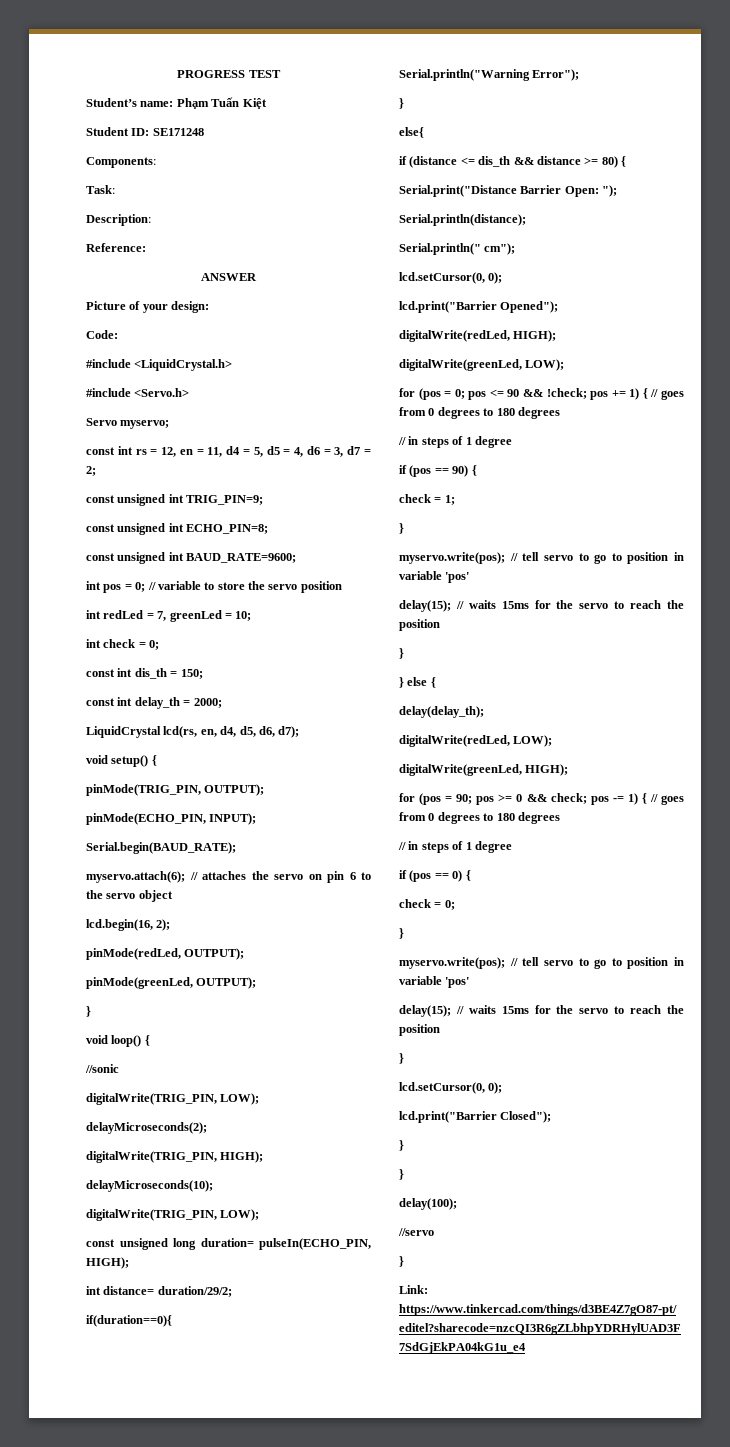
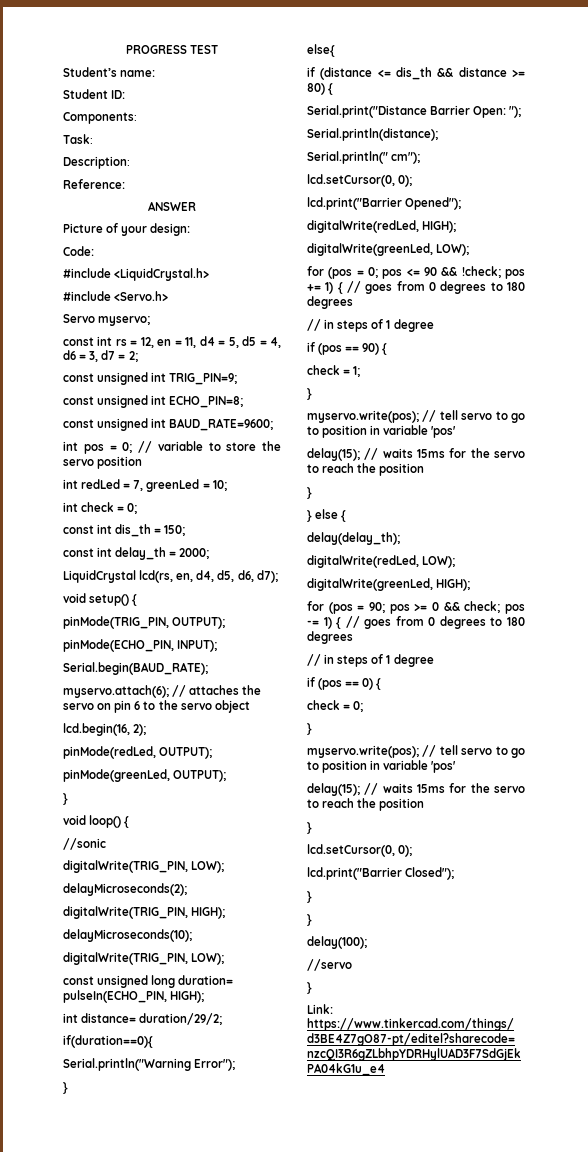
- Student’s name: Phạm Tuấn Kiệt
+ Student’s name:
- Student ID: SE171248
+ Student ID:

